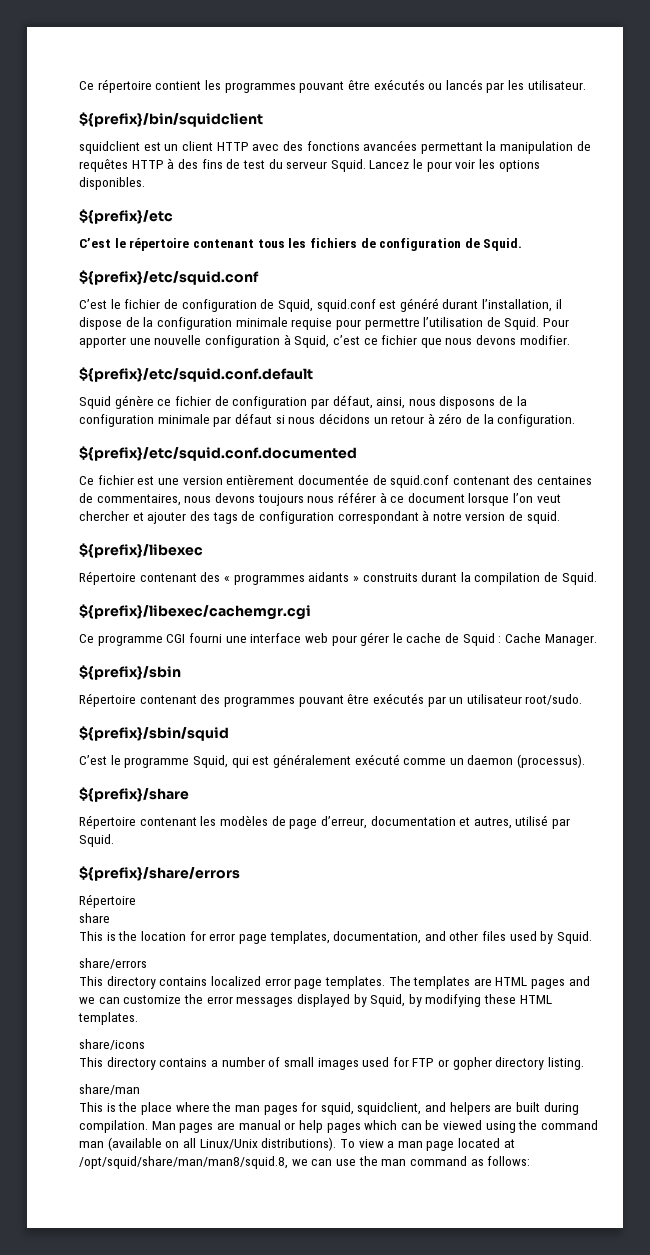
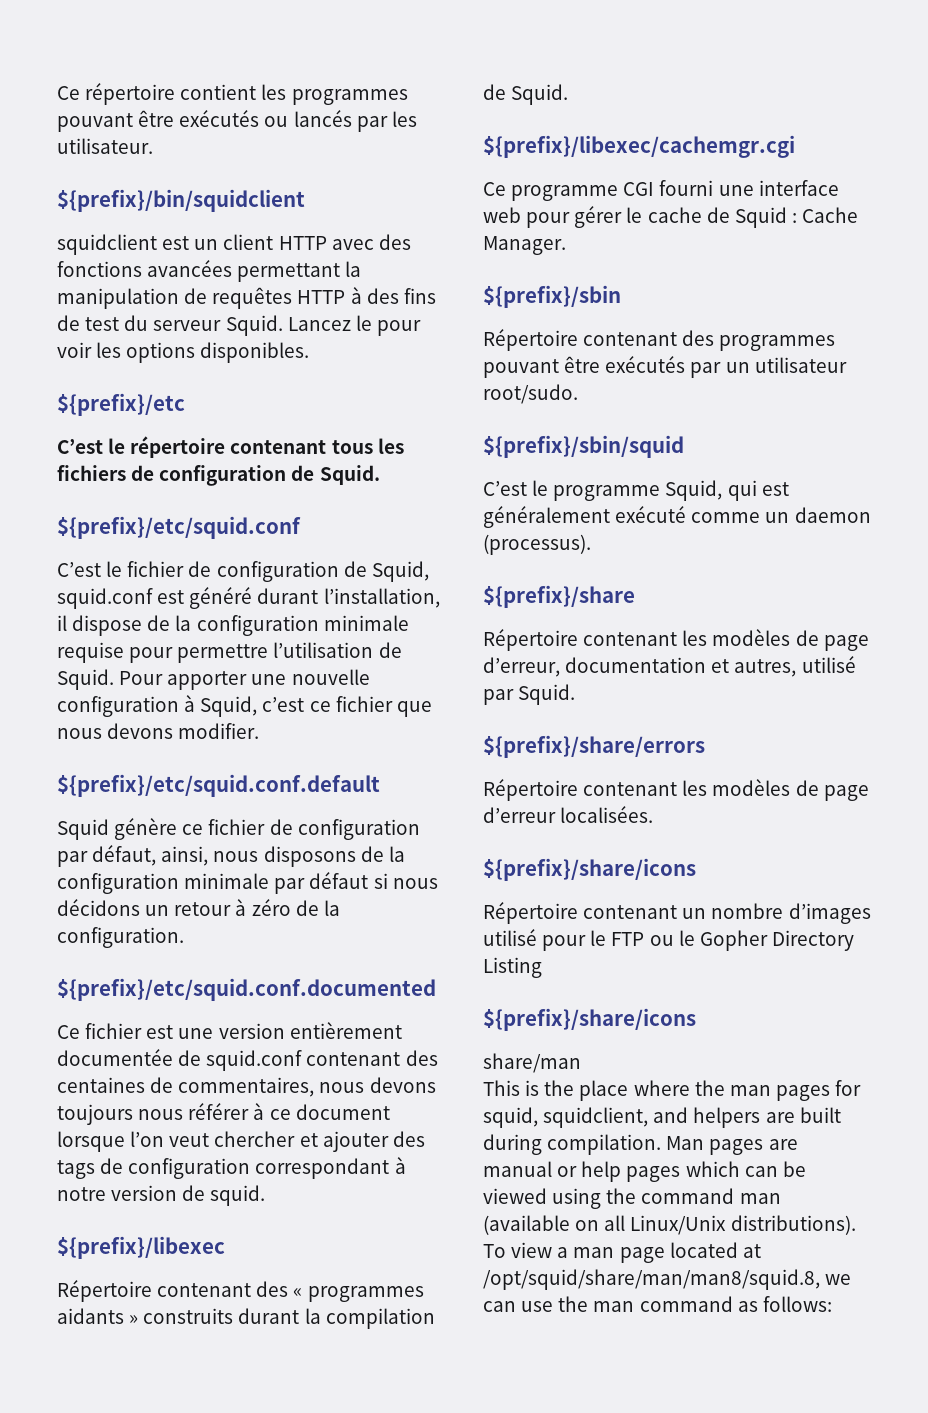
  ${prefix}/share/errors
- Répertoire
- share
- This is the location for error page templates, documentation, and other files used by Squid.
- share/errors
- This directory contains localized error page templates. The templates are HTML pages and we can customize the error messages displayed by Squid, by modifying these HTML templates.
- share/icons
- This directory contains a number of small images used for FTP or gopher directory listing.
+ Répertoire contenant les modèles de page d’erreur localisées.
+ ${prefix}/share/icons
+ Répertoire contenant un nombre d’images utilisé pour le FTP ou le Gopher Directory Listing
+ ${prefix}/share/icons

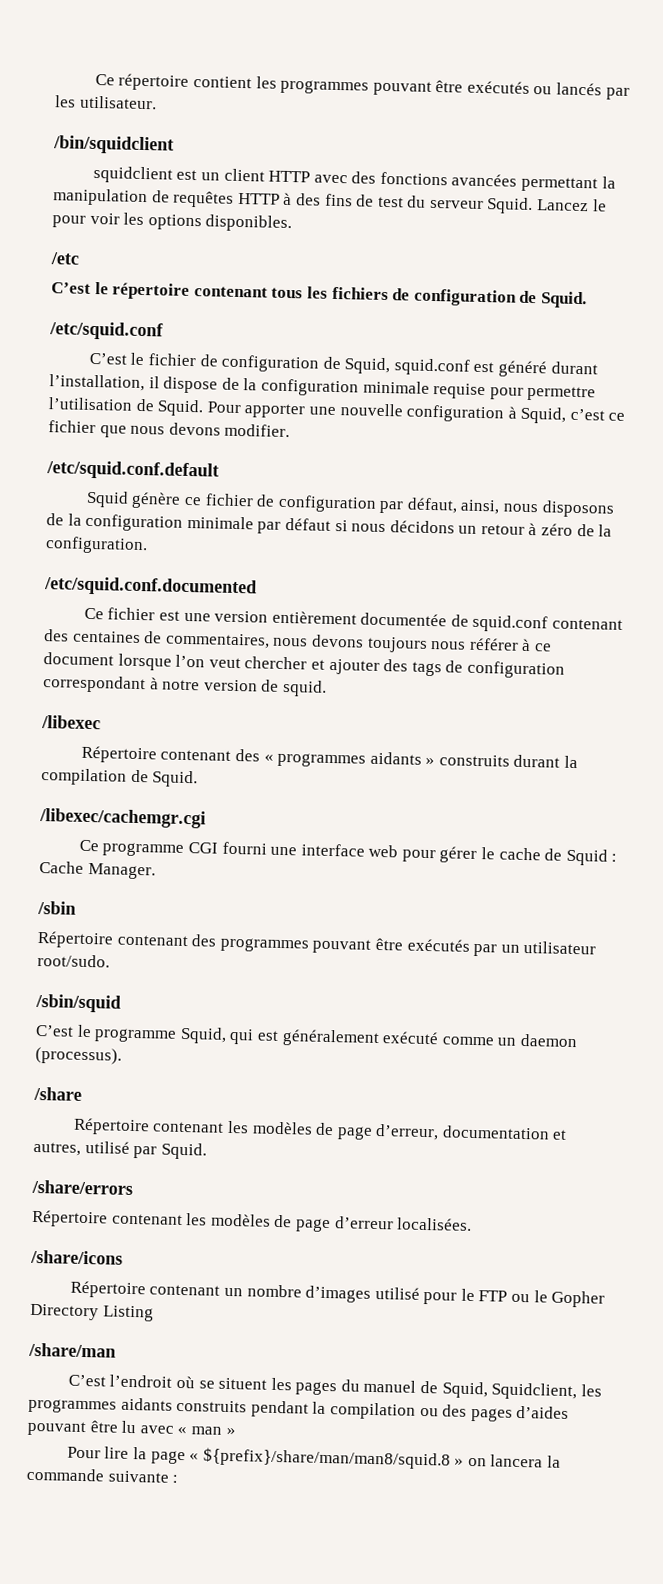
- ${prefix}/bin/squidclient
+ /bin/squidclient
- ${prefix}/etc
+ /etc
- ${prefix}/etc/squid.conf
+ /etc/squid.conf
- ${prefix}/etc/squid.conf.default
+ /etc/squid.conf.default
- ${prefix}/etc/squid.conf.documented
+ /etc/squid.conf.documented
- ${prefix}/libexec
+ /libexec
- ${prefix}/libexec/cachemgr.cgi
+ /libexec/cachemgr.cgi
- ${prefix}/sbin
+ /sbin
- ${prefix}/sbin/squid
+ /sbin/squid
- ${prefix}/share
+ /share
- ${prefix}/share/errors
+ /share/errors
  Répertoire contenant les modèles de page d’erreur localisées.
- ${prefix}/share/icons
+ /share/icons
  Répertoire contenant un nombre d’images utilisé pour le FTP ou le Gopher Directory Listing
- ${prefix}/share/icons
- share/man
- This is the place where the man pages for squid, squidclient, and helpers are built during compilation. Man pages are manual or help pages which can be viewed using the command man (available on all Linux/Unix distributions). To view a man page located at /opt/squid/share/man/man8/squid.8, we can use the man command as follows:
+ /share/man
+ C’est l’endroit où se situent les pages du manuel de Squid, Squidclient, les programmes aidants construits pendant la compilation ou des pages d’aides pouvant être lu avec « man »
+ Pour lire la page « ${prefix}/share/man/man8/squid.8 » on lancera la commande suivante :

